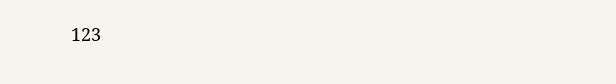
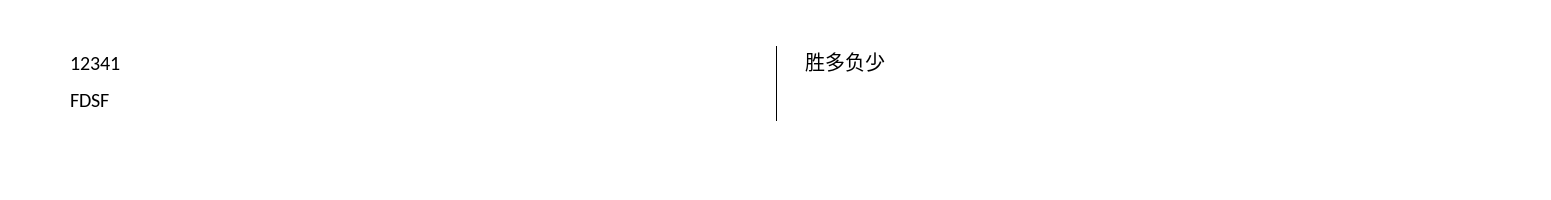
- 123
+ 12341
+ FDSF
+ 胜多负少

